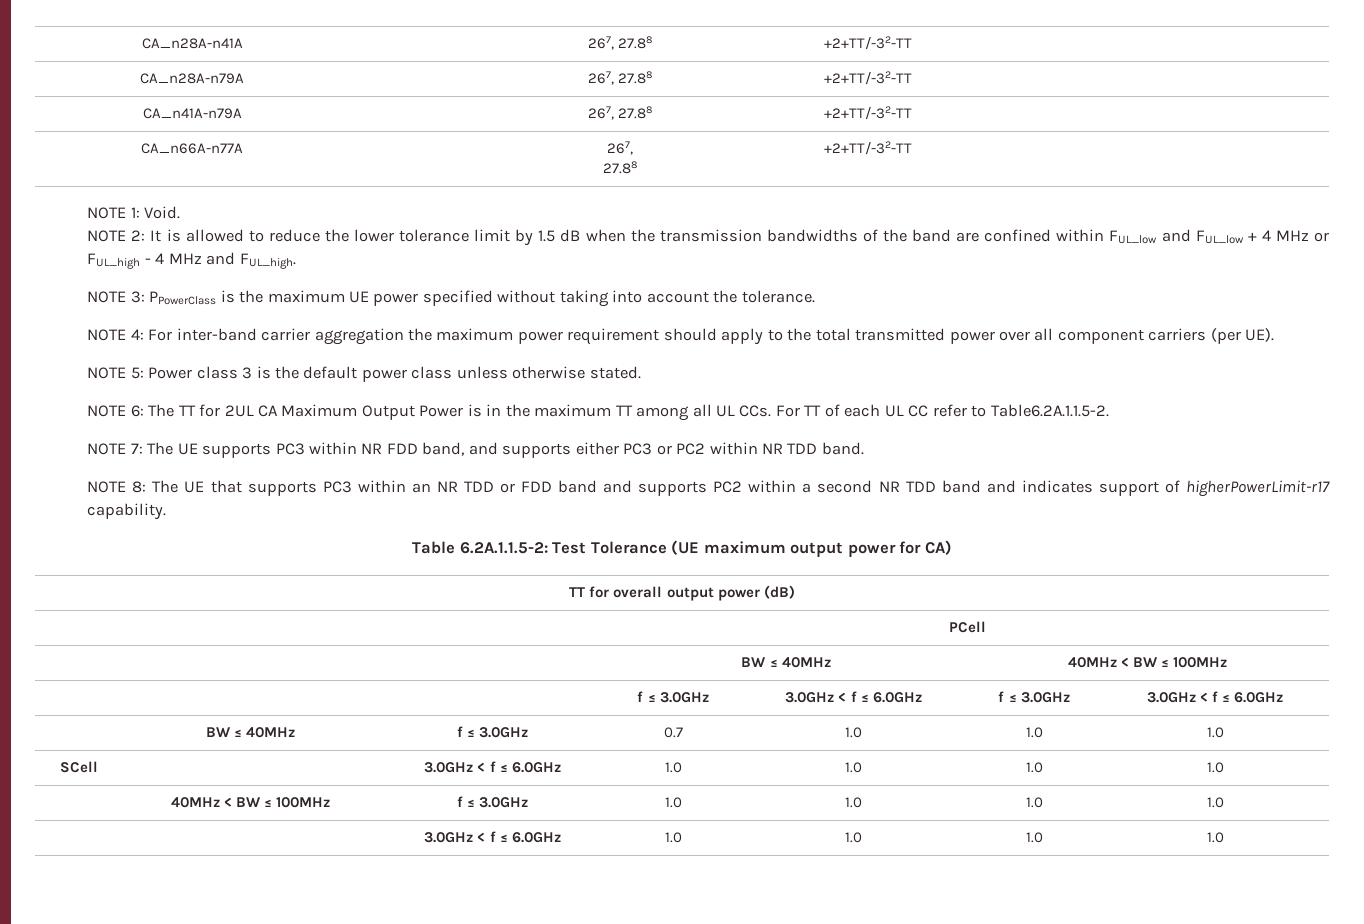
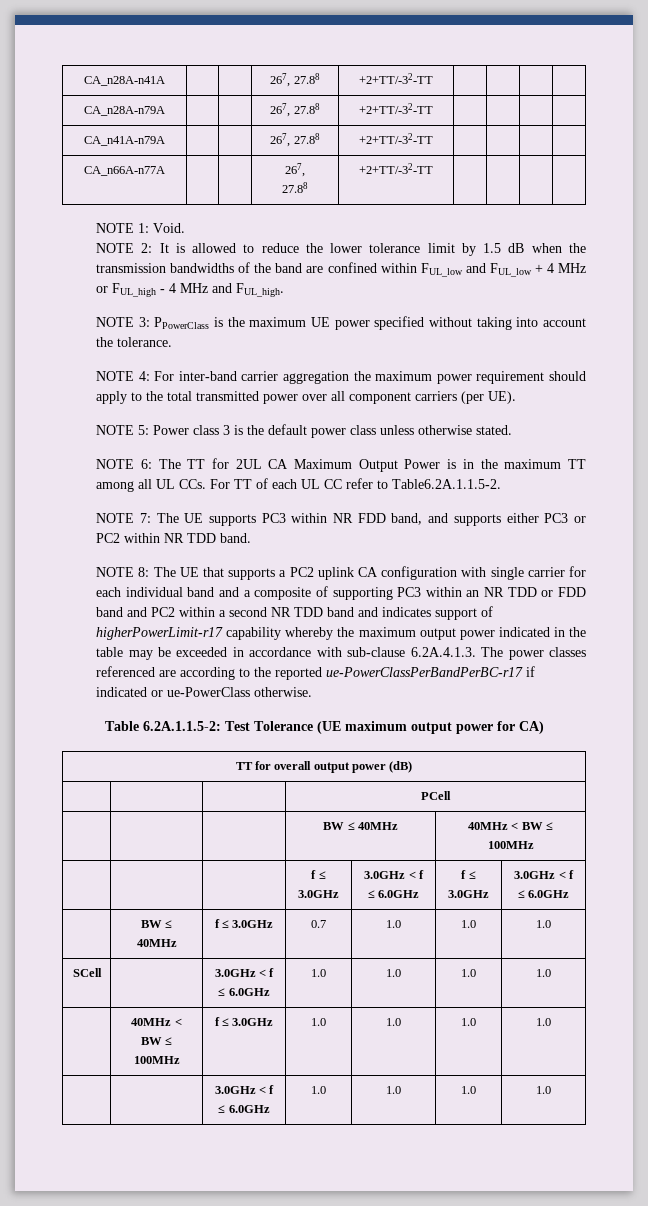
- NOTE 8: The UE that supports PC3 within an NR TDD or FDD band and supports PC2 within a second NR TDD band and indicates support of higherPowerLimit-r17 capability.
+ NOTE 8: The UE that supports a PC2 uplink CA configuration with single carrier for each individual band and a composite of supporting PC3 within an NR TDD or FDD band and PC2 within a second NR TDD band and indicates support of higherPowerLimit-r17 capability whereby the maximum output power indicated in the table may be exceeded in accordance with sub-clause 6.2A.4.1.3. The power classes referenced are according to the reported ue-PowerClassPerBandPerBC-r17 if indicated or ue-PowerClass otherwise.

